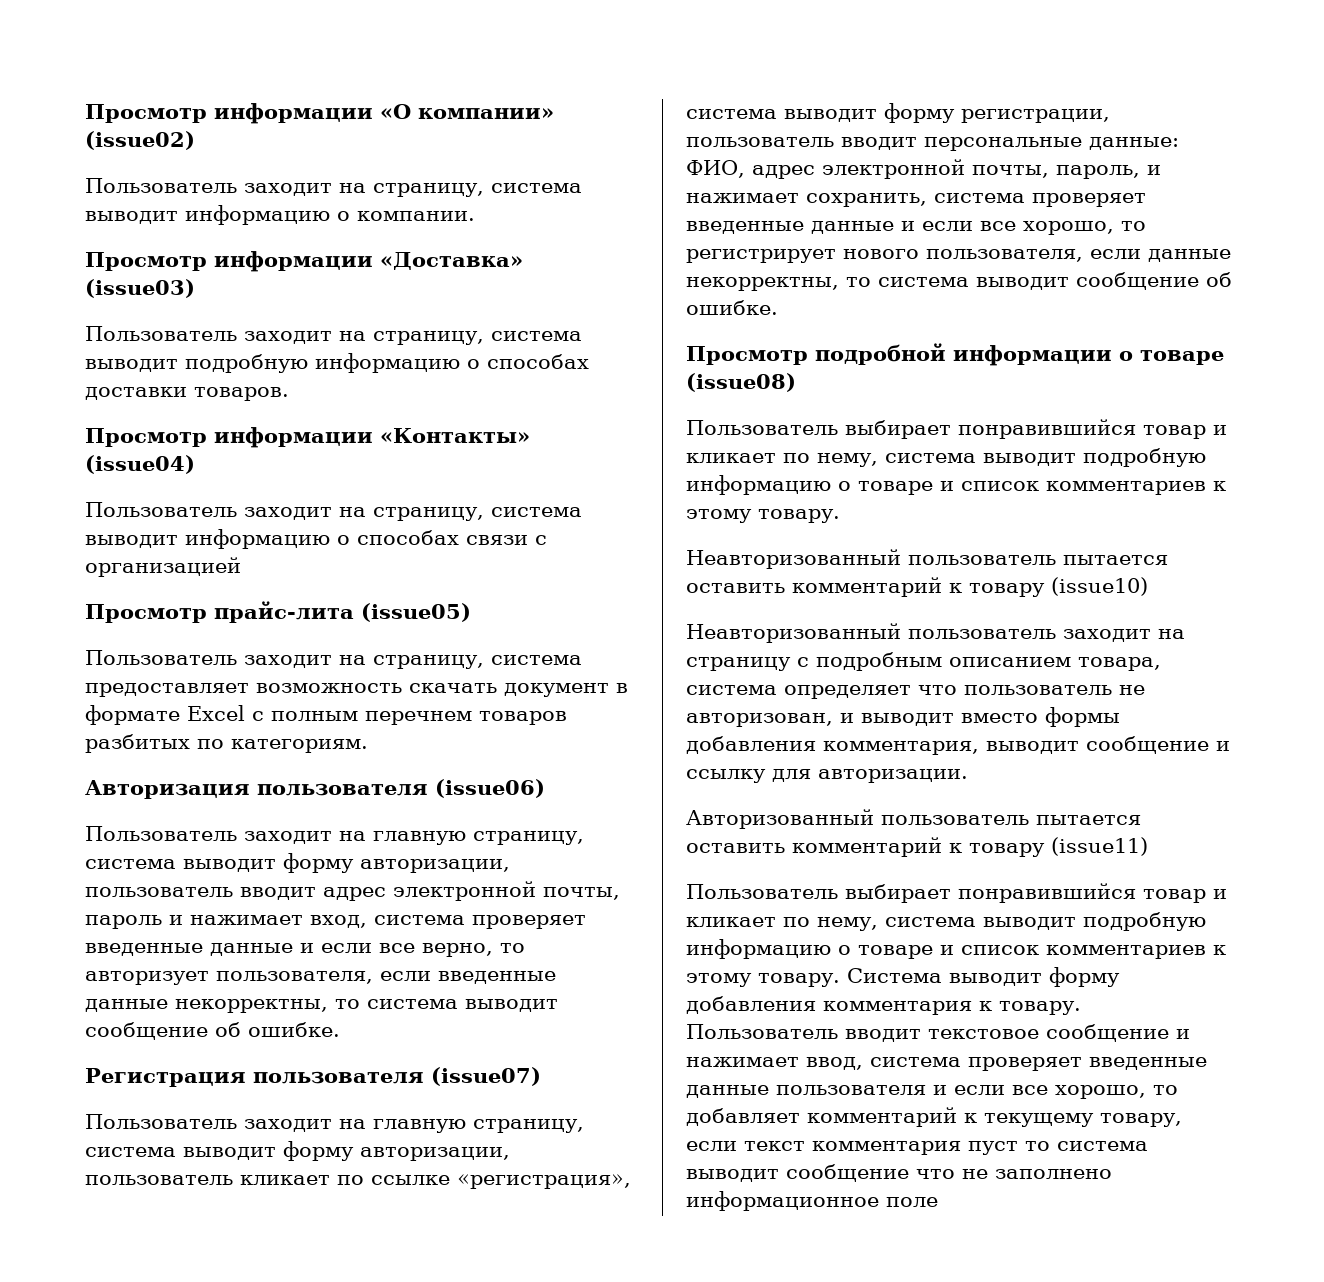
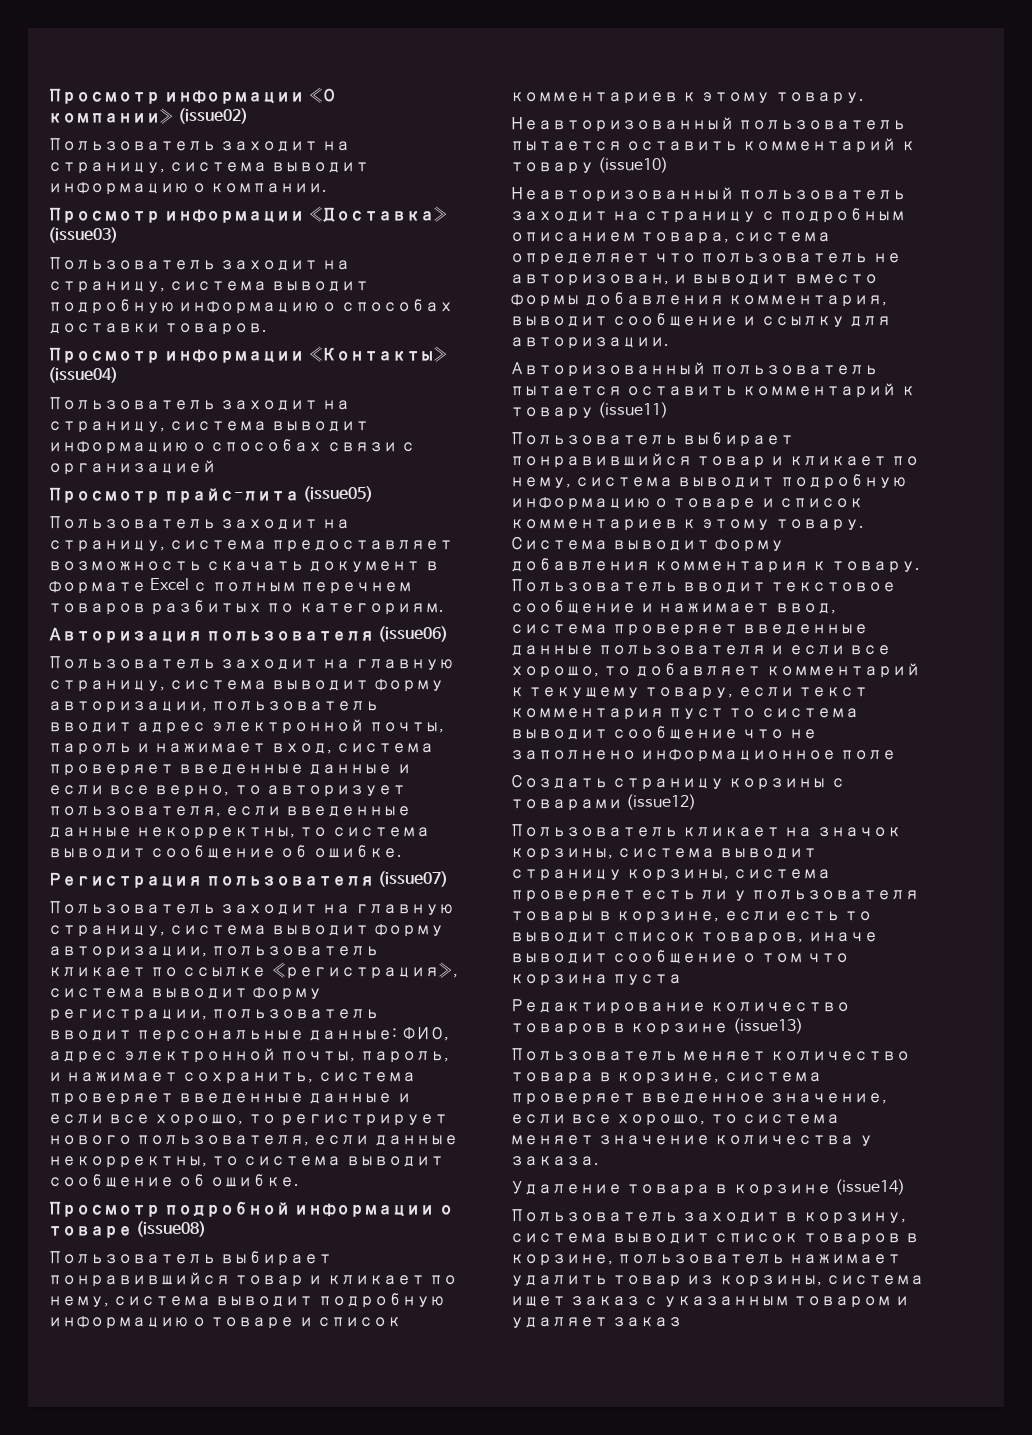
+ Создать страницу корзины с товарами (issue12)
+ Пользователь кликает на значок корзины, система выводит страницу корзины, система проверяет есть ли у пользователя товары в корзине, если есть то выводит список товаров, иначе выводит сообщение о том что корзина пуста
+ Редактирование количество товаров в корзине (issue13)
+ Пользователь меняет количество товара в корзине, система проверяет введенное значение, если все хорошо, то система меняет значение количества у заказа.
+ Удаление товара в корзине (issue14)
+ Пользователь заходит в корзину, система выводит список товаров в корзине, пользователь нажимает удалить товар из корзины, система ищет заказ с указанным товаром и удаляет заказ

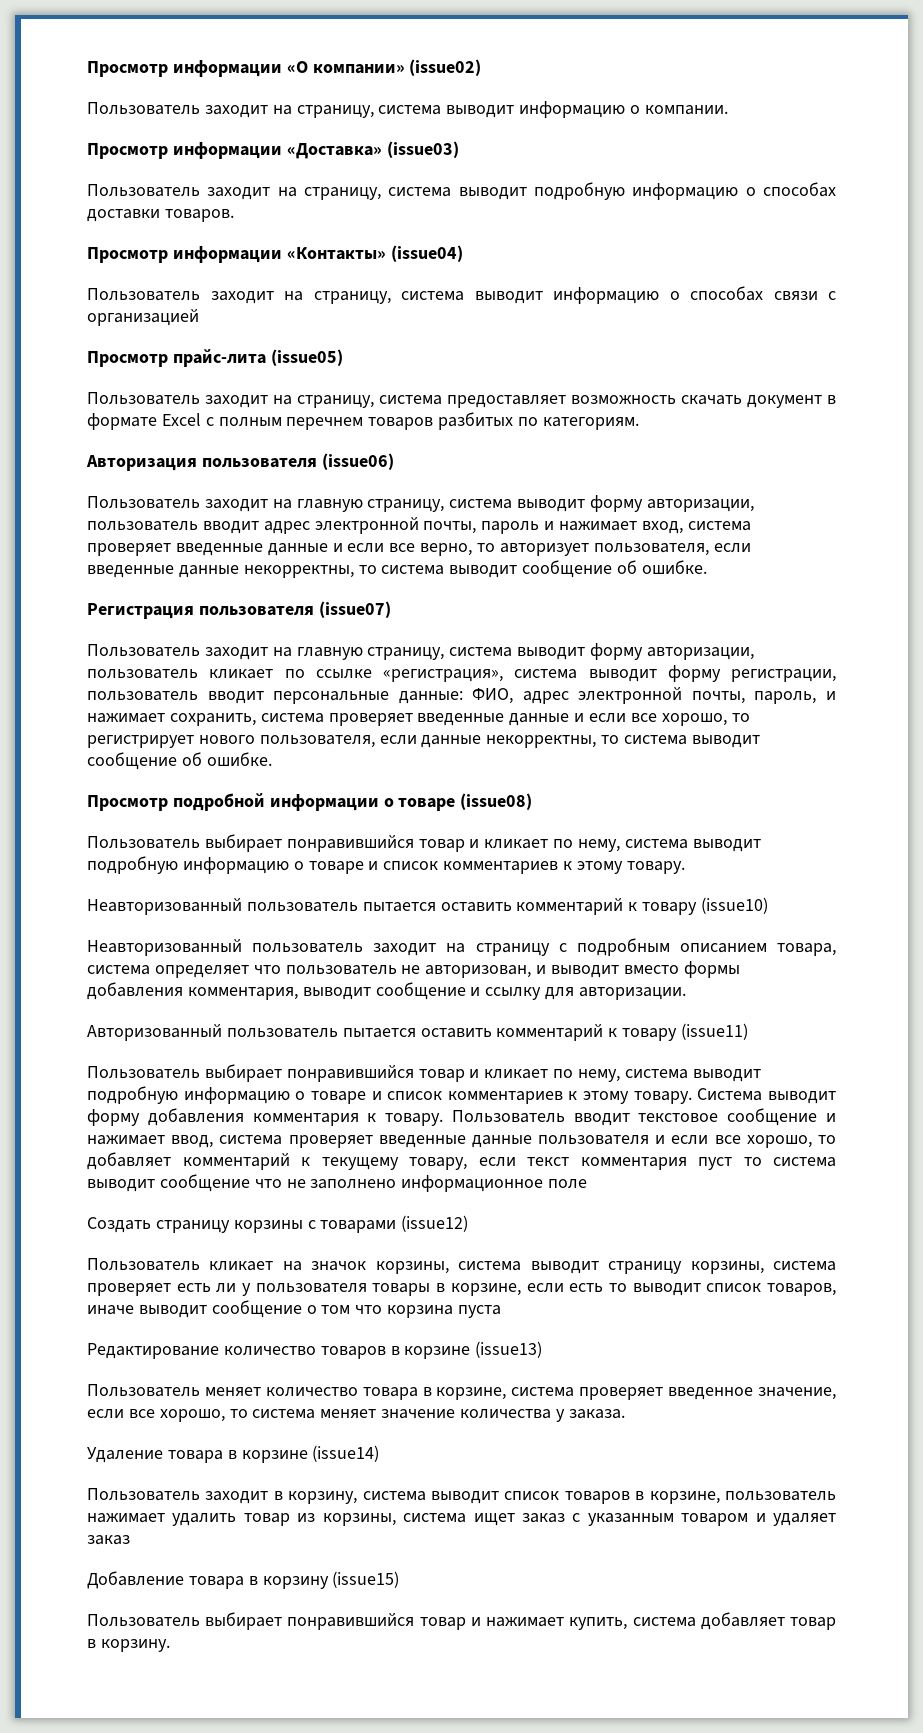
+ Добавление товара в корзину (issue15)
+ Пользователь выбирает понравившийся товар и нажимает купить, система добавляет товар в корзину.

